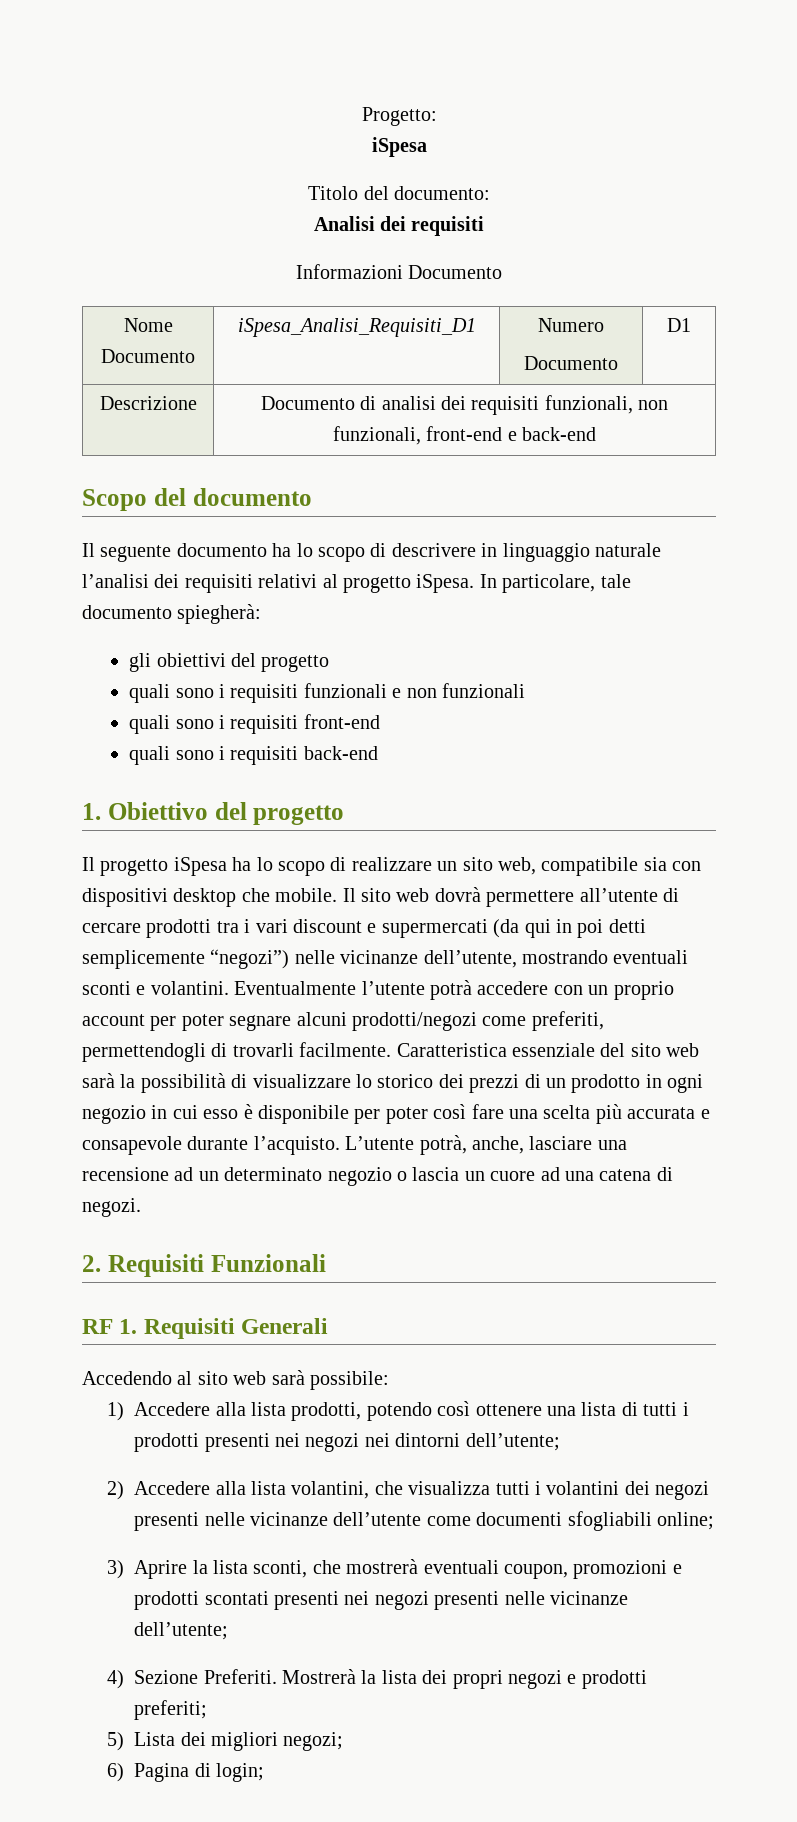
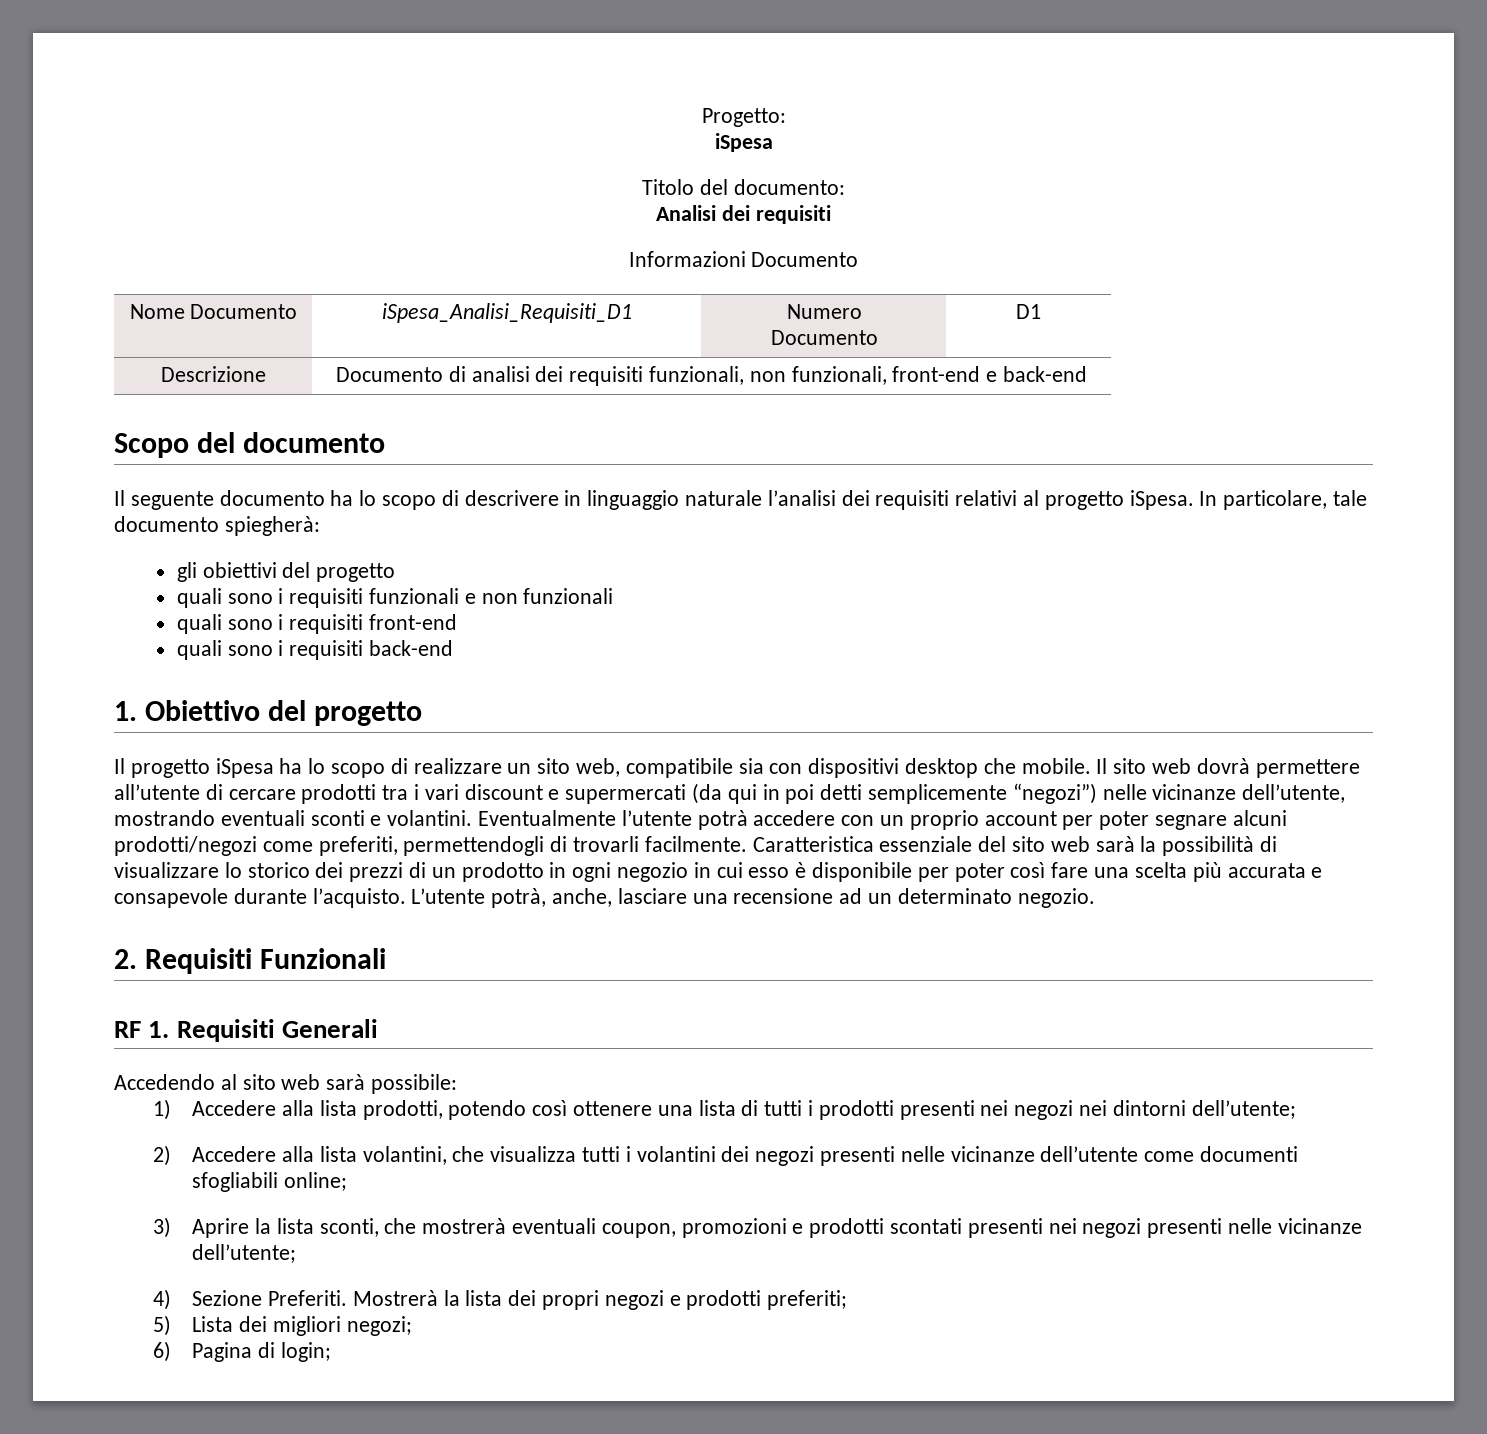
- L’utente potrà, anche, lasciare una recensione ad un determinato negozio o lascia un cuore ad una catena di negozi.
+ L’utente potrà, anche, lasciare una recensione ad un determinato negozio.

